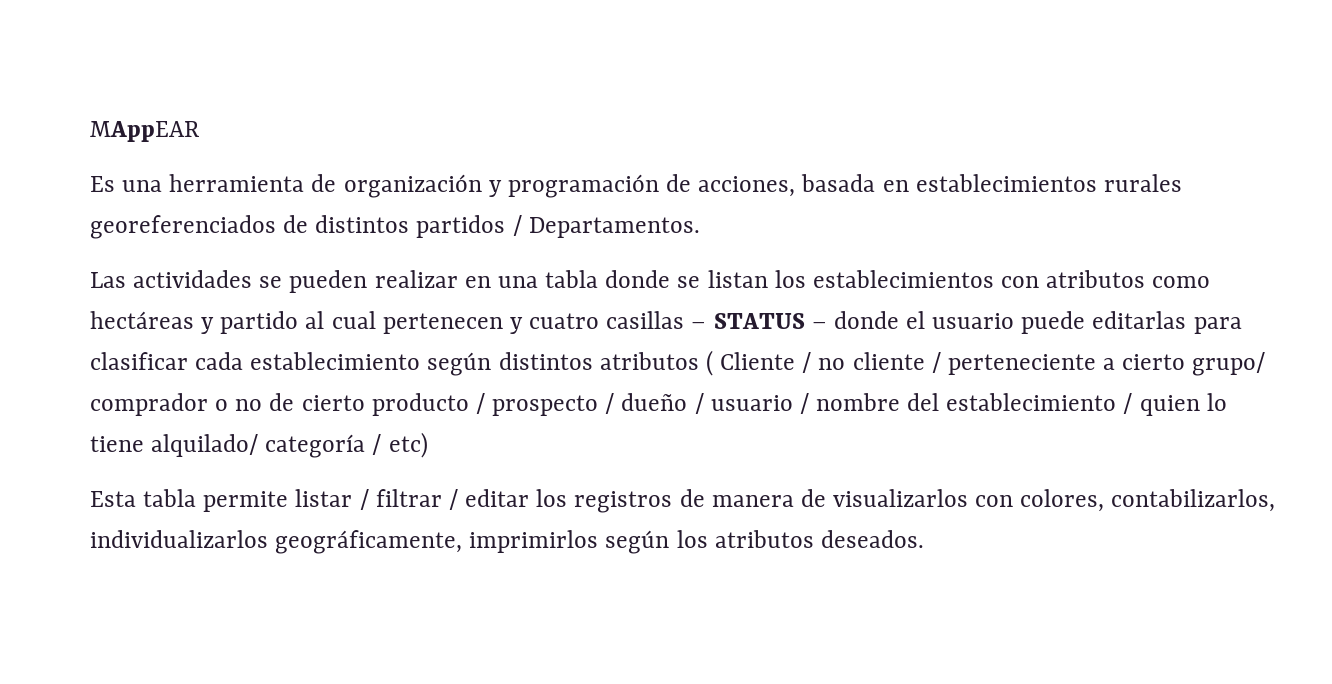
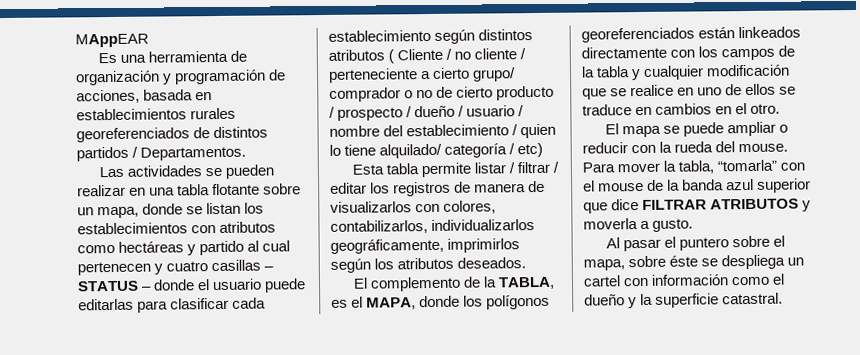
- Las actividades se pueden realizar en una tabla donde se listan los establecimientos con atributos como hectáreas y partido al cual pertenecen y cuatro casillas – STATUS – donde el usuario puede editarlas para clasificar cada establecimiento según distintos atributos ( Cliente / no cliente / perteneciente a cierto grupo/ comprador o no de cierto producto / prospecto / dueño / usuario / nombre del establecimiento / quien lo tiene alquilado/ categoría / etc)
+ Las actividades se pueden realizar en una tabla flotante sobre un mapa, donde se listan los establecimientos con atributos como hectáreas y partido al cual pertenecen y cuatro casillas – STATUS – donde el usuario puede editarlas para clasificar cada establecimiento según distintos atributos ( Cliente / no cliente / perteneciente a cierto grupo/ comprador o no de cierto producto / prospecto / dueño / usuario / nombre del establecimiento / quien lo tiene alquilado/ categoría / etc)
+ El complemento de la TABLA, es el MAPA, donde los polígonos georeferenciados están linkeados directamente con los campos de la tabla y cualquier modificación que se realice en uno de ellos se traduce en cambios en el otro.
+ El mapa se puede ampliar o reducir con la rueda del mouse. Para mover la tabla, “tomarla” con el mouse de la banda azul superior que dice FILTRAR ATRIBUTOS y moverla a gusto.
+ Al pasar el puntero sobre el mapa, sobre éste se despliega un cartel con información como el dueño y la superficie catastral.

